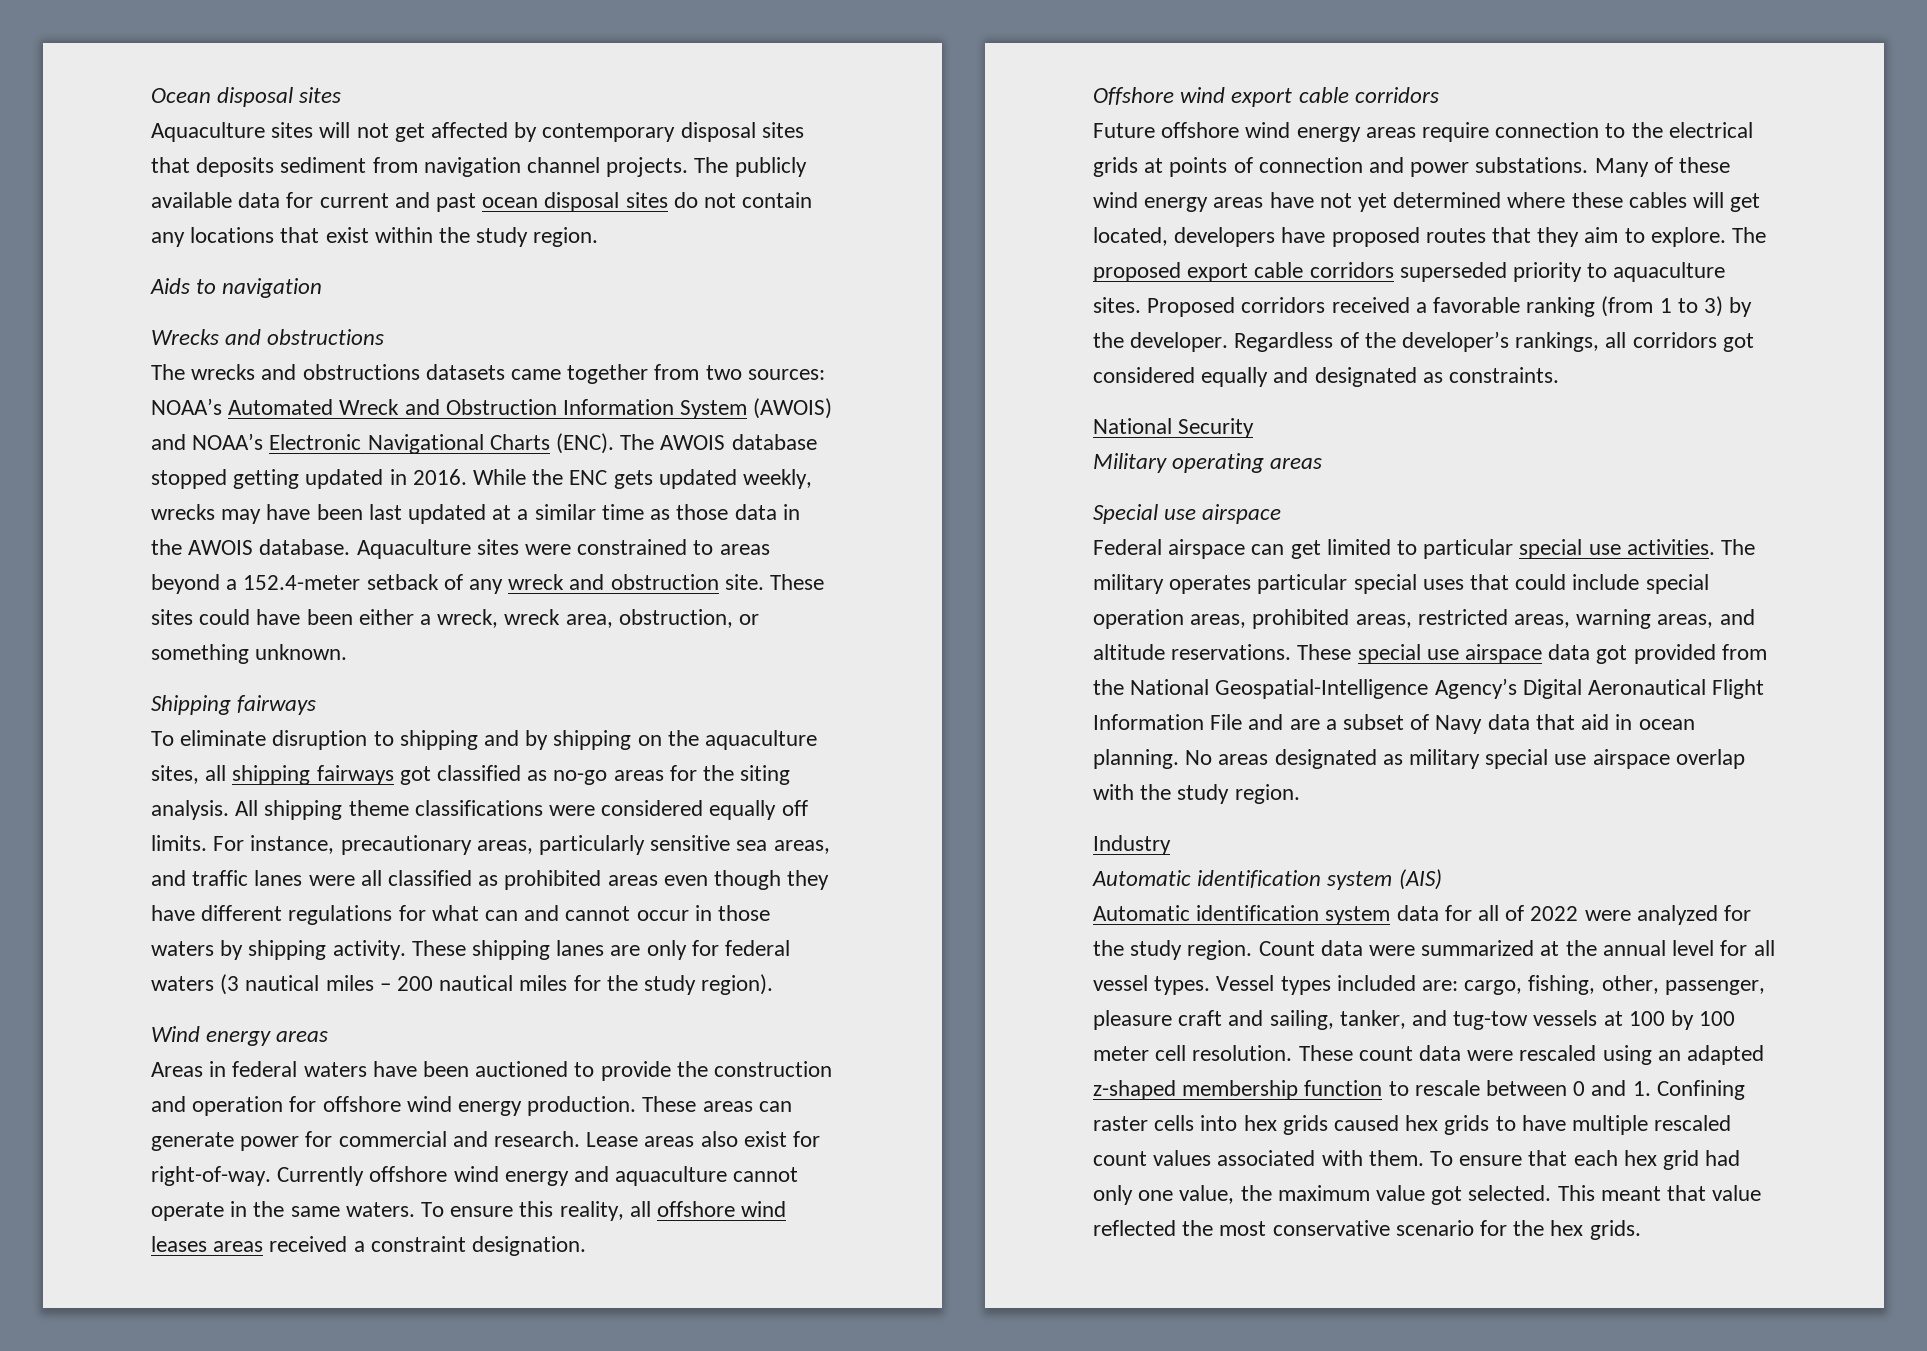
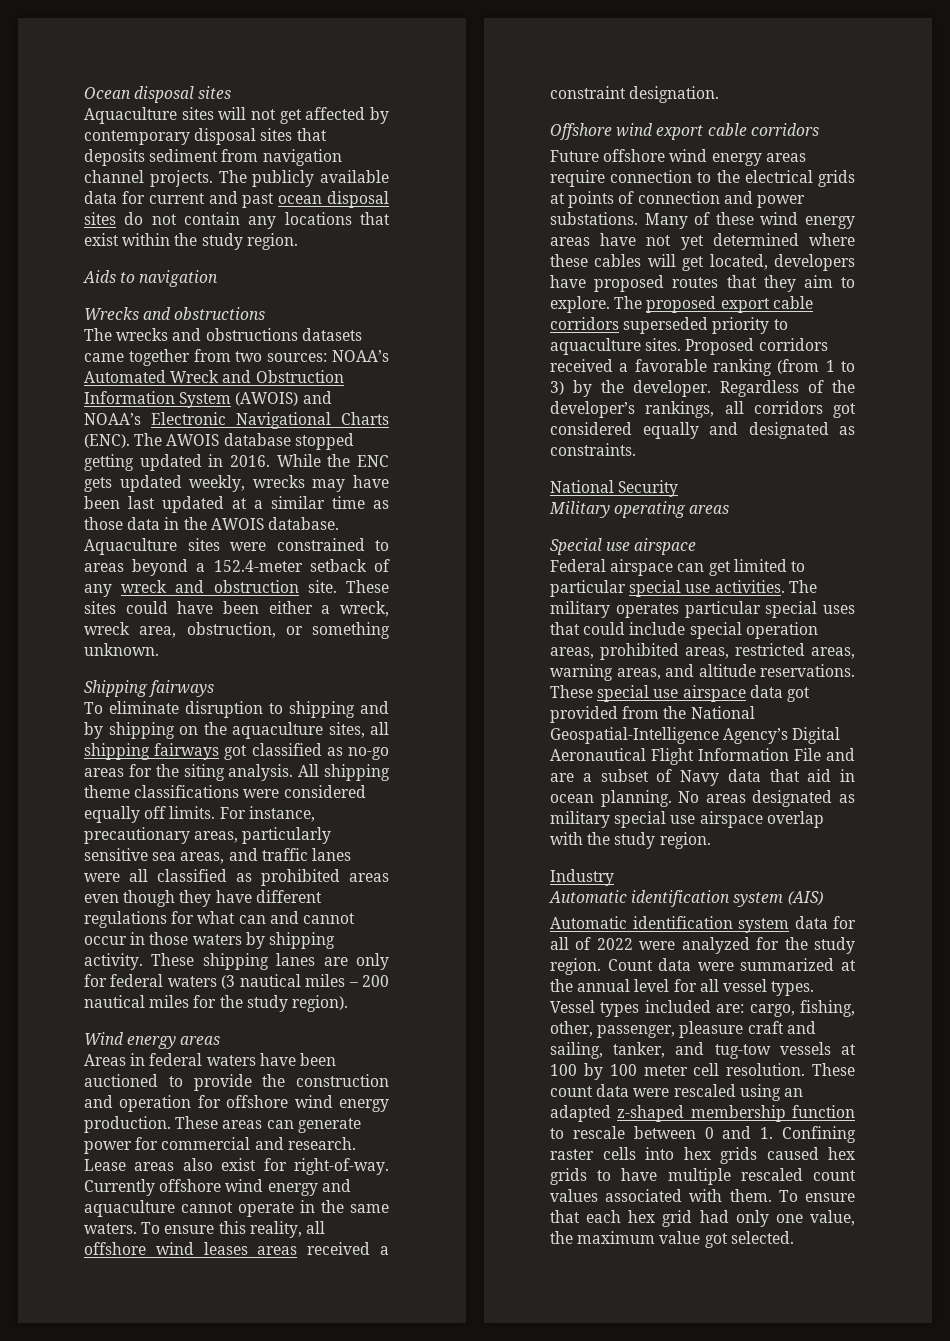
- This meant that value reflected the most conservative scenario for the hex grids.

